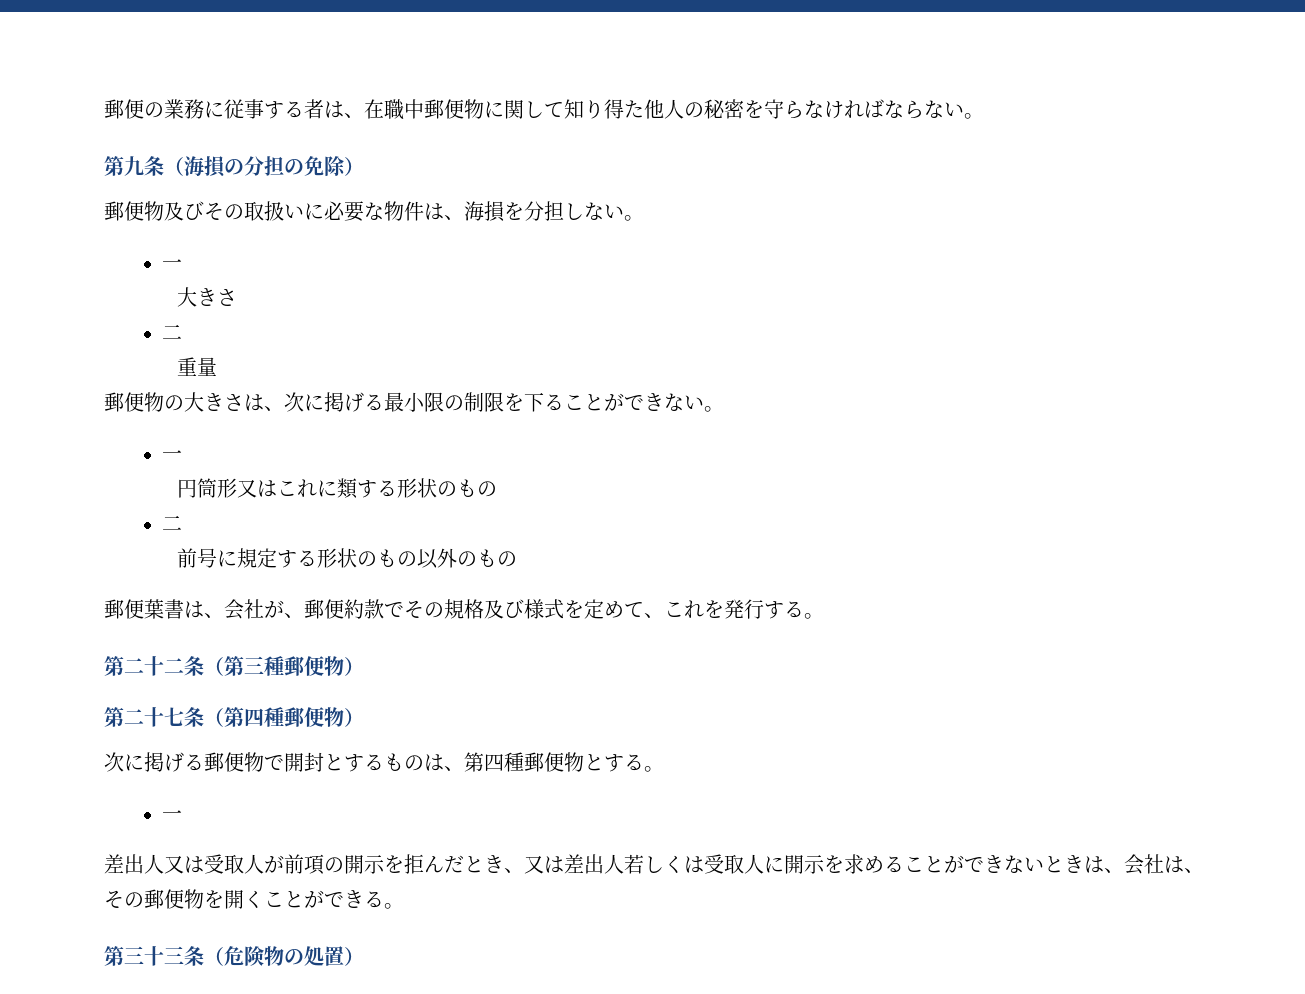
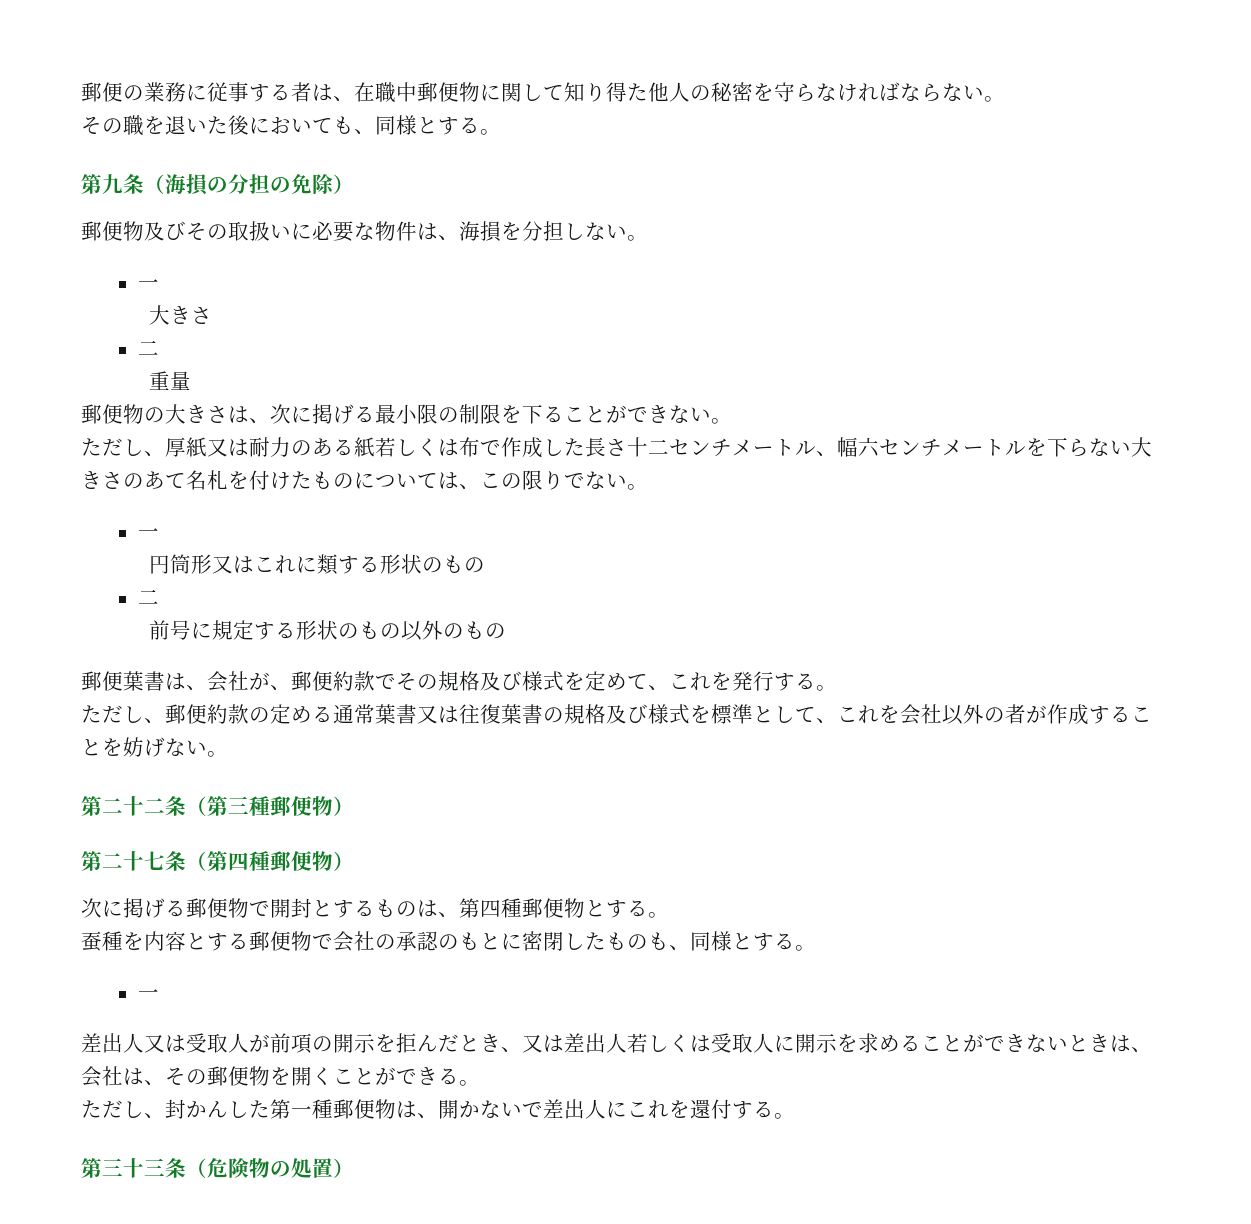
+ その職を退いた後においても、同様とする。
+ ただし、厚紙又は耐力のある紙若しくは布で作成した長さ十二センチメートル、幅六センチメートルを下らない大きさのあて名札を付けたものについては、この限りでない。
+ ただし、郵便約款の定める通常葉書又は往復葉書の規格及び様式を標準として、これを会社以外の者が作成することを妨げない。
+ 蚕種を内容とする郵便物で会社の承認のもとに密閉したものも、同様とする。
+ ただし、封かんした第一種郵便物は、開かないで差出人にこれを還付する。

